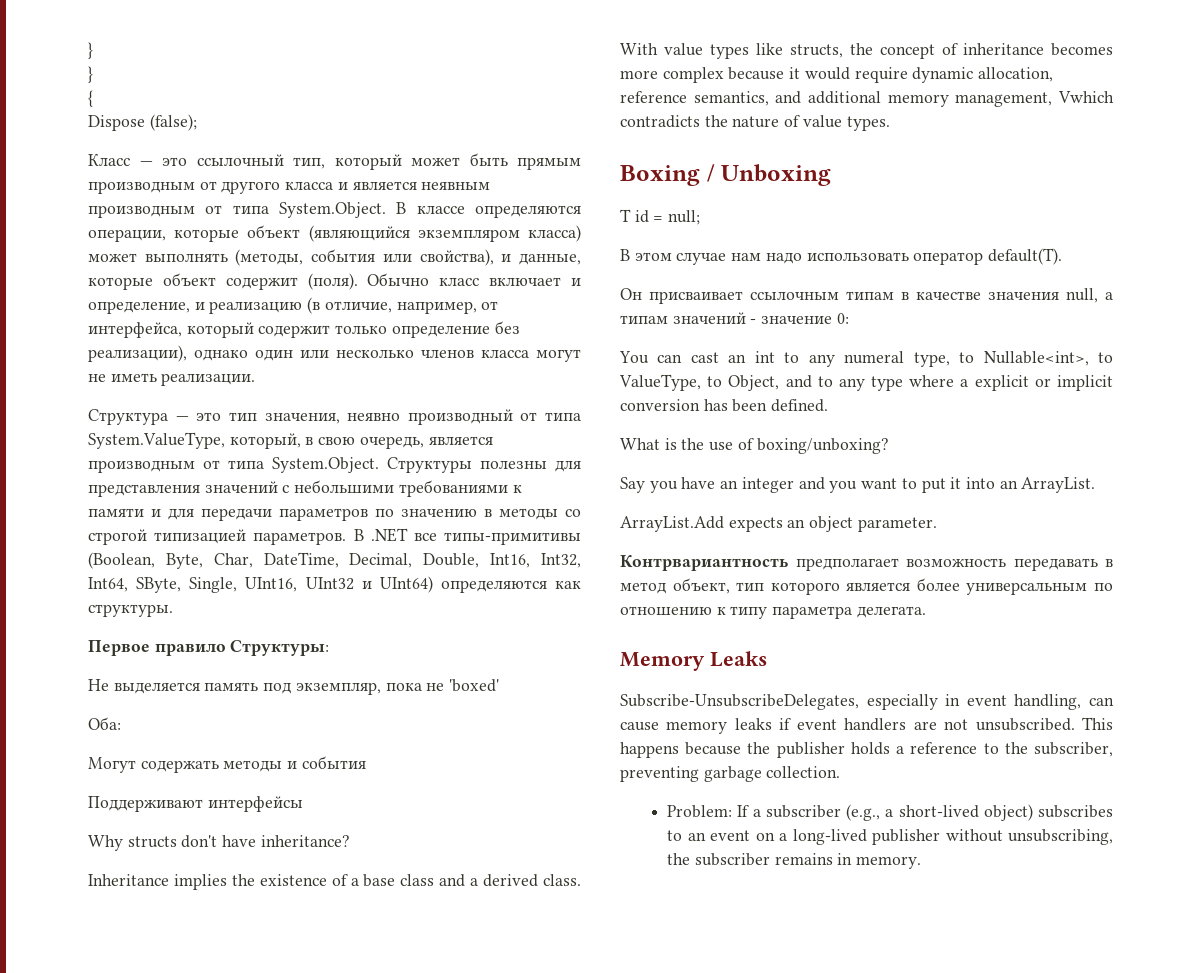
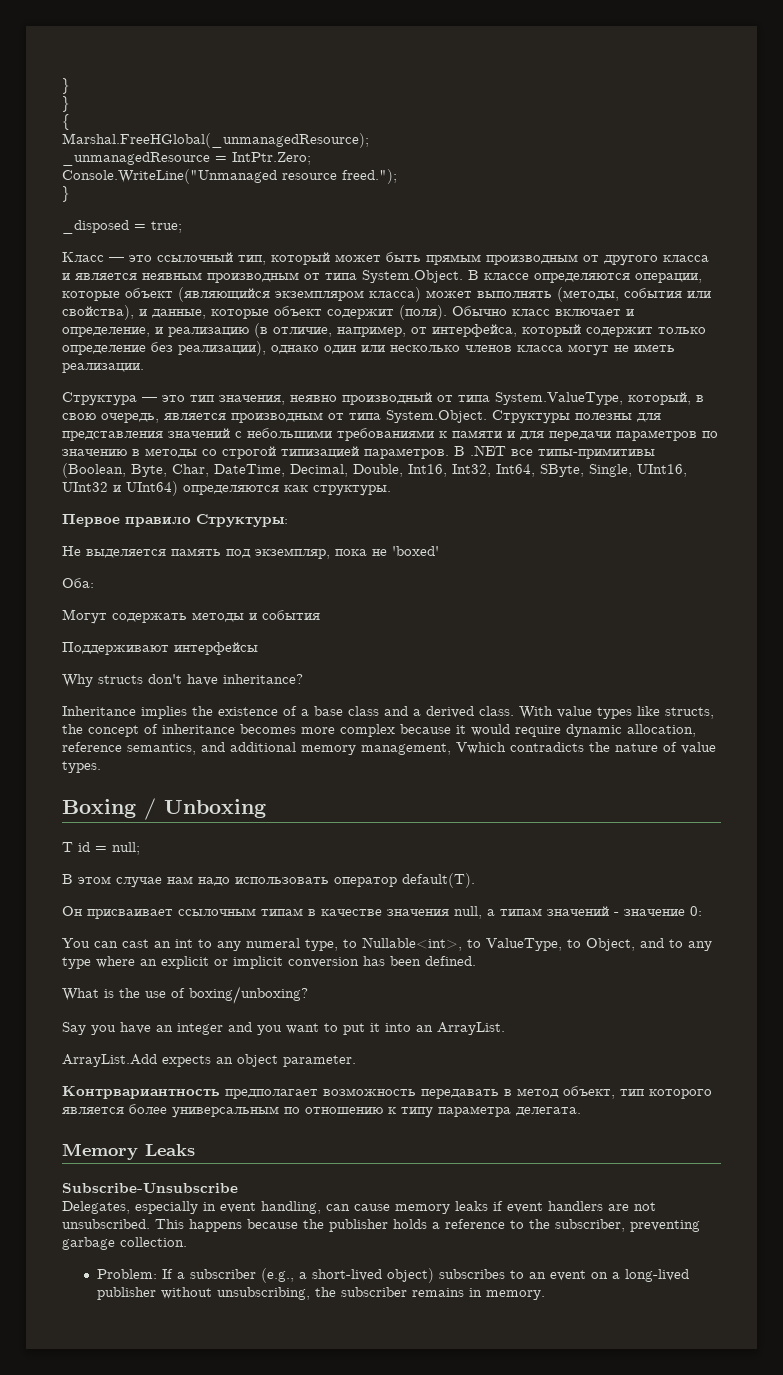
- Dispose (false);
+ Marshal.FreeHGlobal(_unmanagedResource);
+ _unmanagedResource = IntPtr.Zero;
+ Console.WriteLine("Unmanaged resource freed.");
+ }
+ _disposed = true;
- You can cast an int to any numeral type, to Nullable<int>, to ValueType, to Object, and to any type where a explicit or implicit conversion has been defined.
+ You can cast an int to any numeral type, to Nullable<int>, to ValueType, to Object, and to any type where an explicit or implicit conversion has been defined.
- Subscribe-UnsubscribeDelegates, especially in event handling, can cause memory leaks if event handlers are not unsubscribed.
+ Subscribe-Unsubscribe
+ Delegates, especially in event handling, can cause memory leaks if event handlers are not unsubscribed.

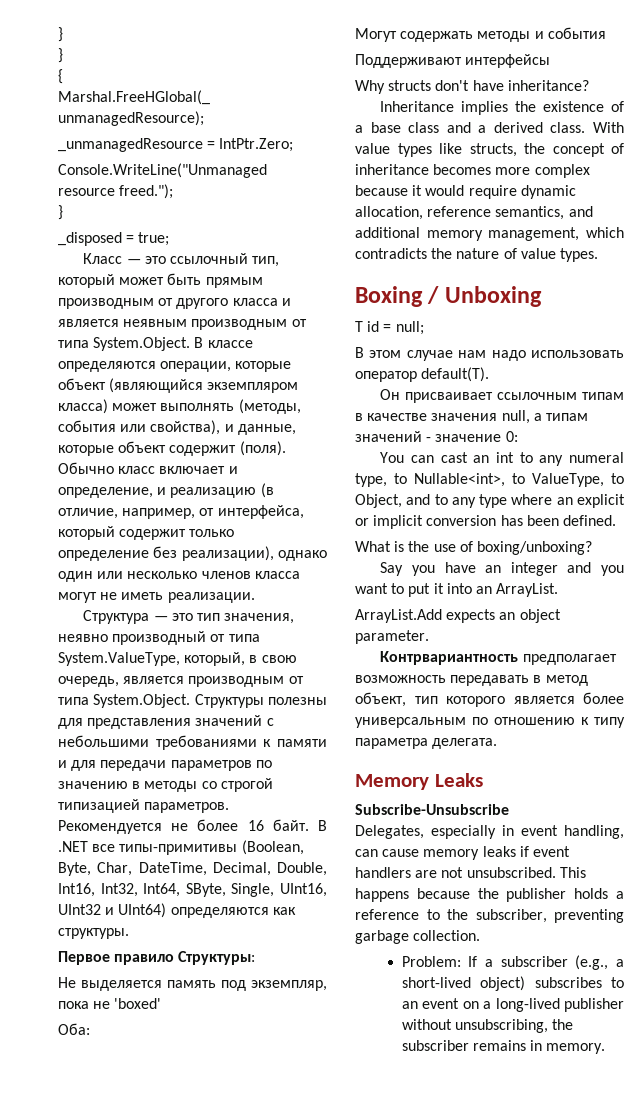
+ Рекомендуется не более 16 байт.
- With value types like structs, the concept of inheritance becomes more complex because it would require dynamic allocation, reference semantics, and additional memory management, Vwhich contradicts the nature of value types.
+ With value types like structs, the concept of inheritance becomes more complex because it would require dynamic allocation, reference semantics, and additional memory management, which contradicts the nature of value types.

